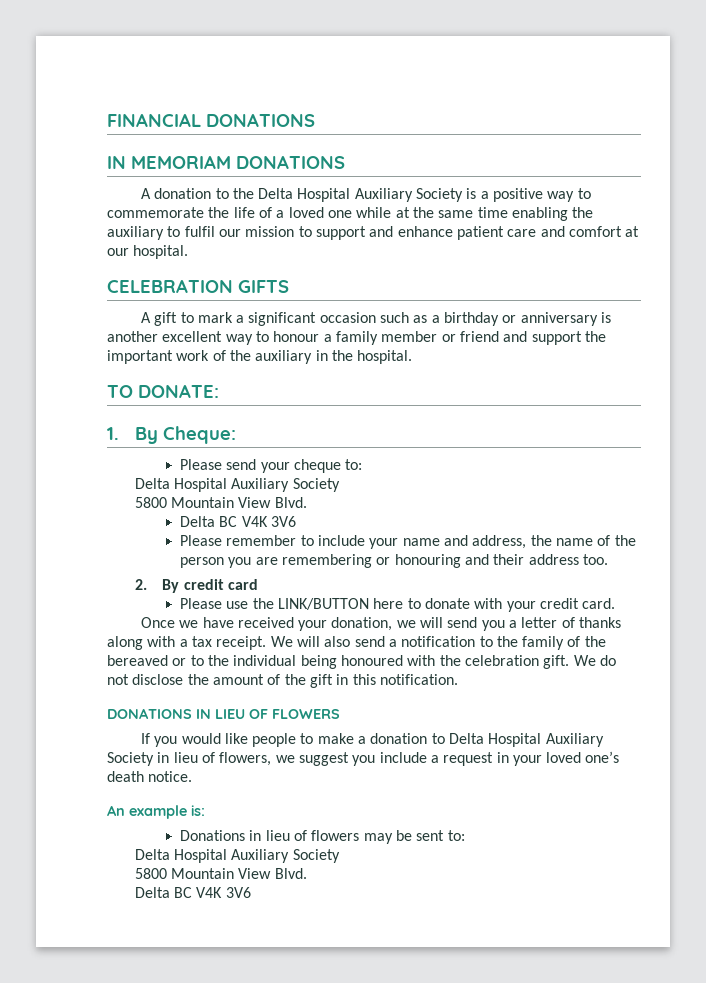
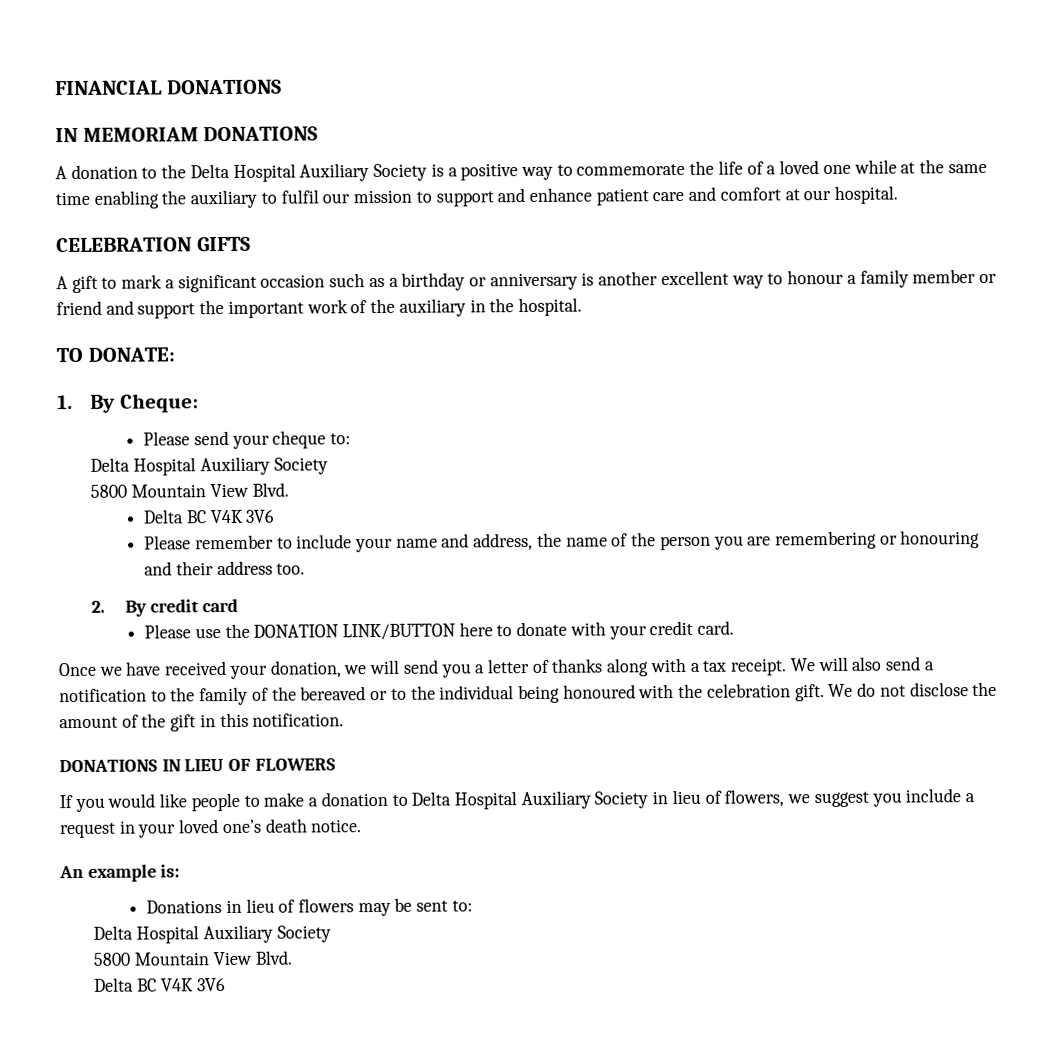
- Please use the LINK/BUTTON here to donate with your credit card.
+ Please use the DONATION LINK/BUTTON here to donate with your credit card.

